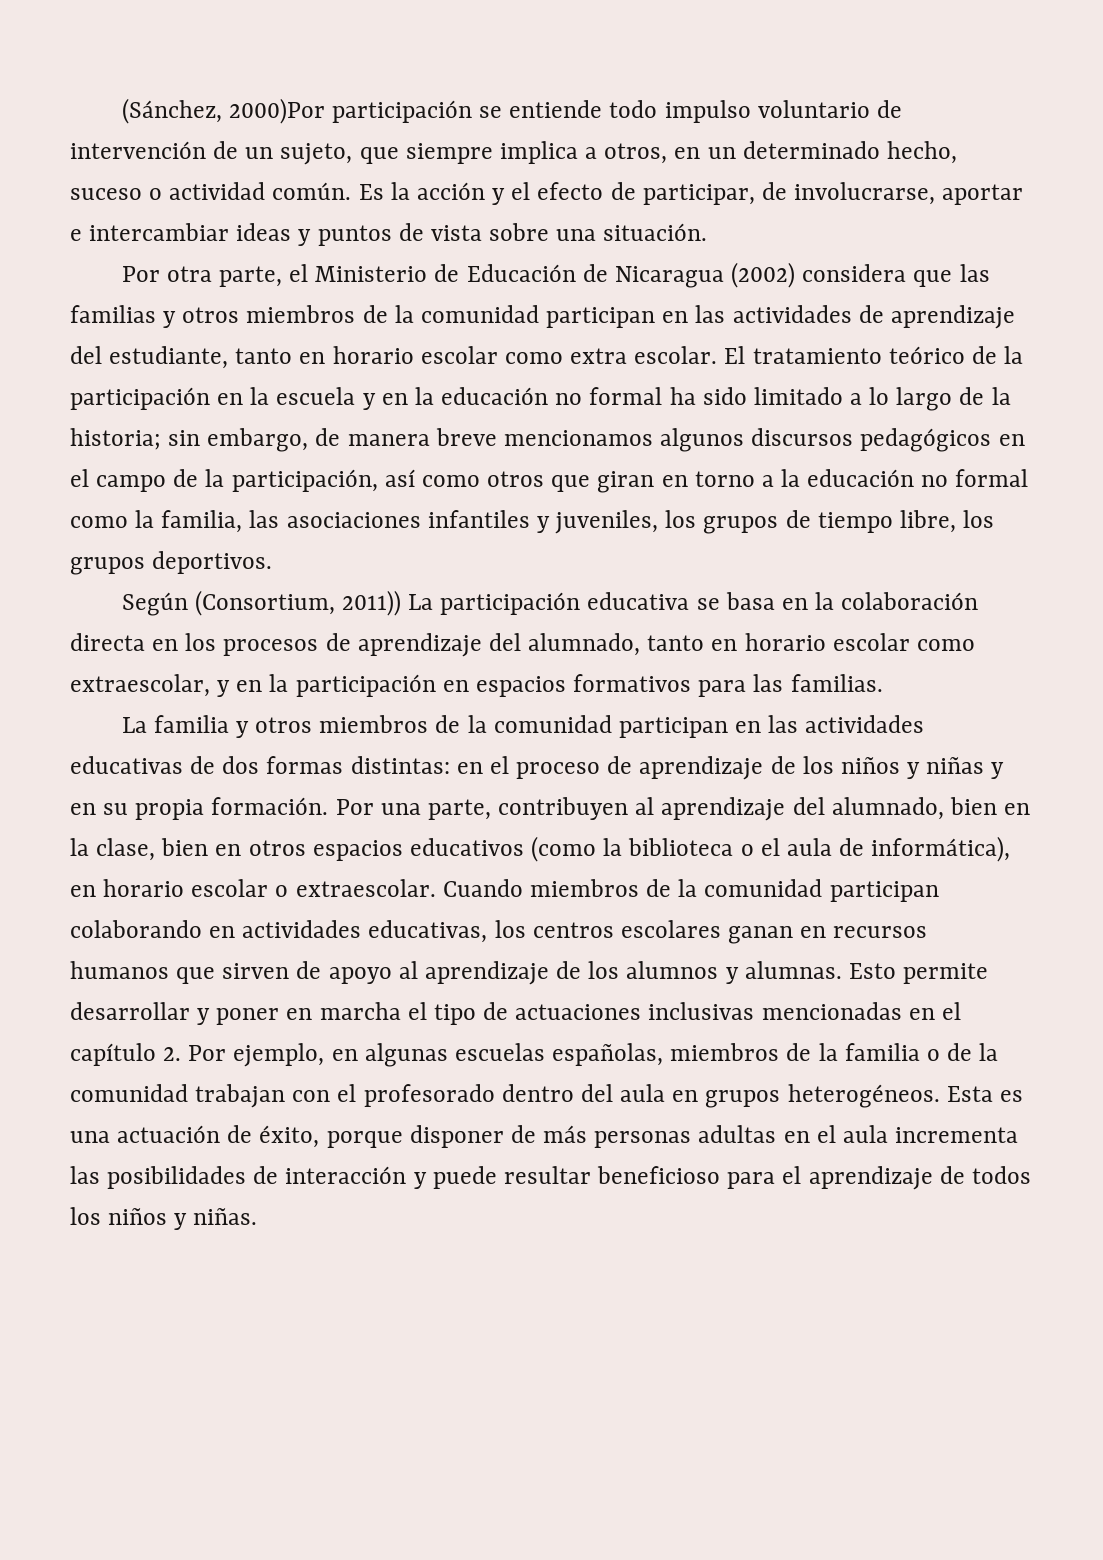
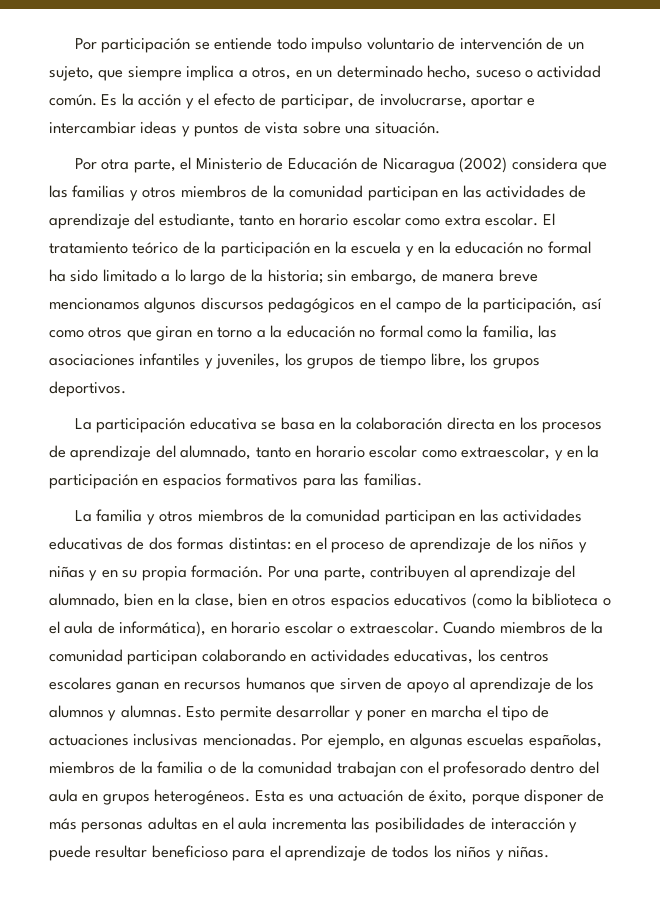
- (Sánchez, 2000)Por participación se entiende todo impulso voluntario de intervención de un sujeto, que siempre implica a otros, en un determinado hecho, suceso o actividad común.
+ Por participación se entiende todo impulso voluntario de intervención de un sujeto, que siempre implica a otros, en un determinado hecho, suceso o actividad común.
- Según (Consortium, 2011)) La participación educativa se basa en la colaboración directa en los procesos de aprendizaje del alumnado, tanto en horario escolar como extraescolar, y en la participación en espacios formativos para las familias.
+ La participación educativa se basa en la colaboración directa en los procesos de aprendizaje del alumnado, tanto en horario escolar como extraescolar, y en la participación en espacios formativos para las familias.
- Esto permite desarrollar y poner en marcha el tipo de actuaciones inclusivas mencionadas en el capítulo 2. Por ejemplo, en algunas escuelas españolas, miembros de la familia o de la comunidad trabajan con el profesorado dentro del aula en grupos heterogéneos.
+ Esto permite desarrollar y poner en marcha el tipo de actuaciones inclusivas mencionadas. Por ejemplo, en algunas escuelas españolas, miembros de la familia o de la comunidad trabajan con el profesorado dentro del aula en grupos heterogéneos.

